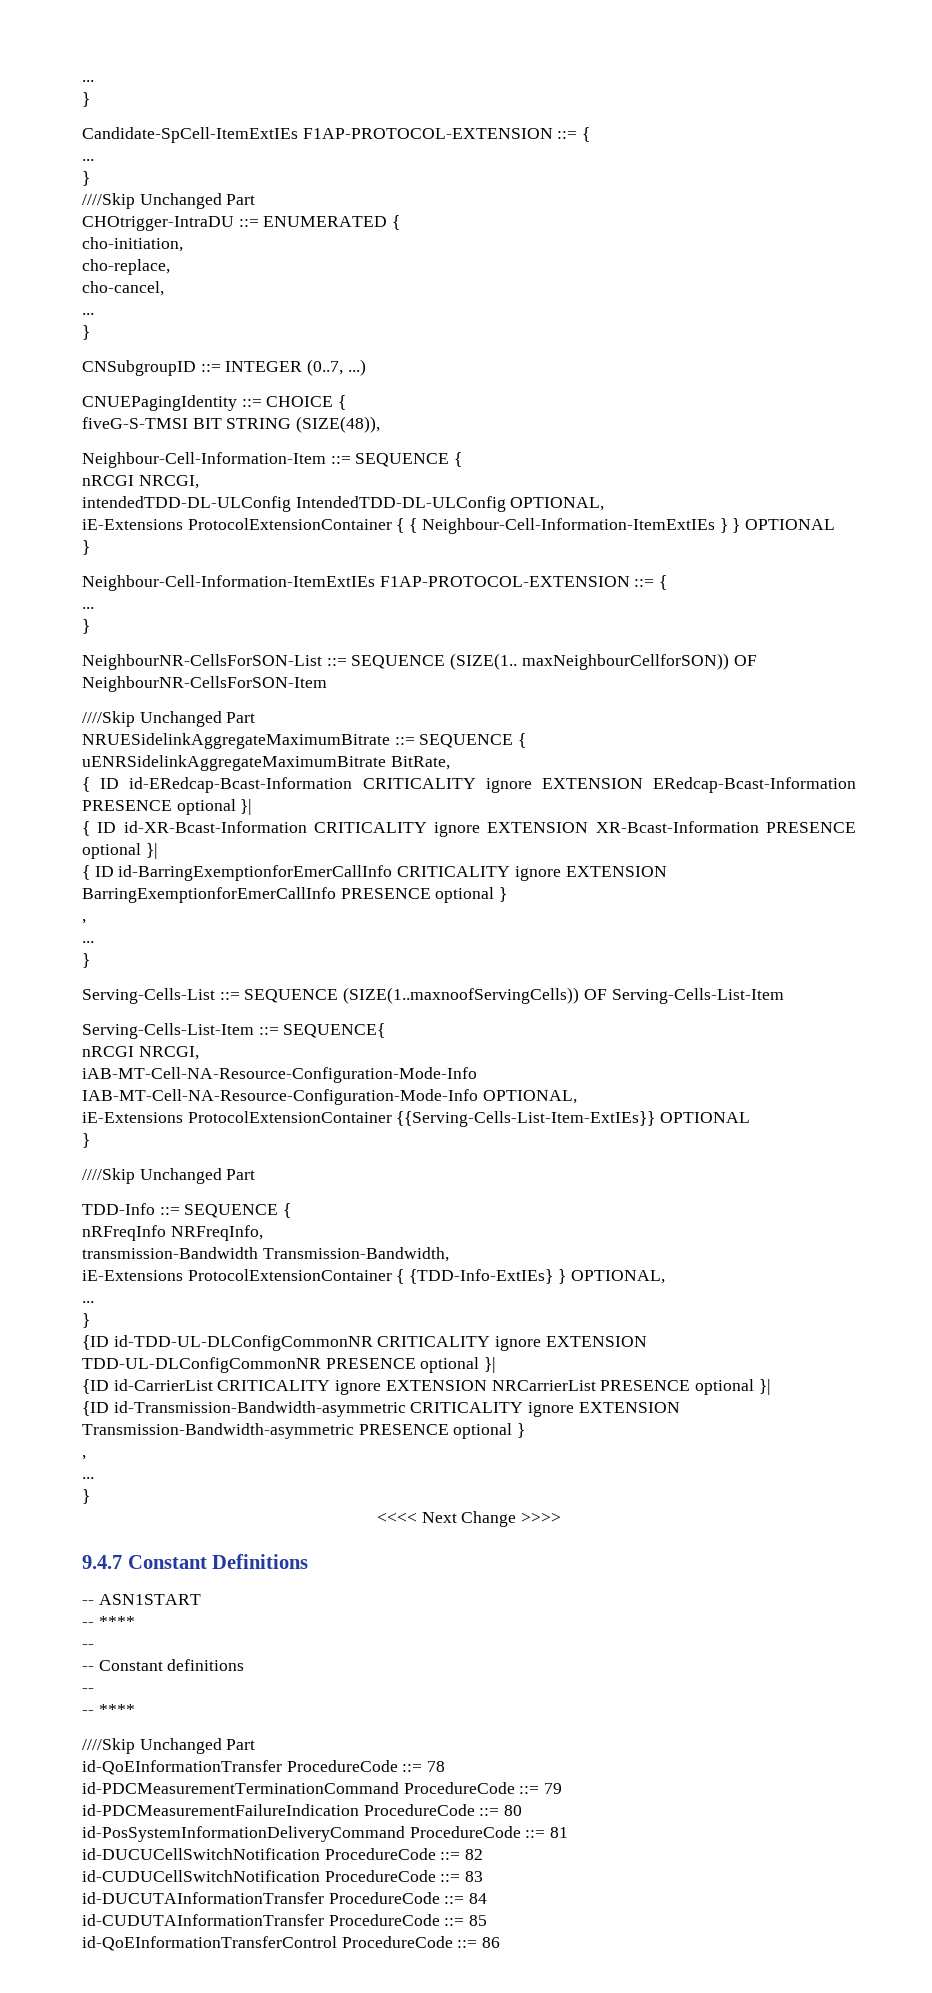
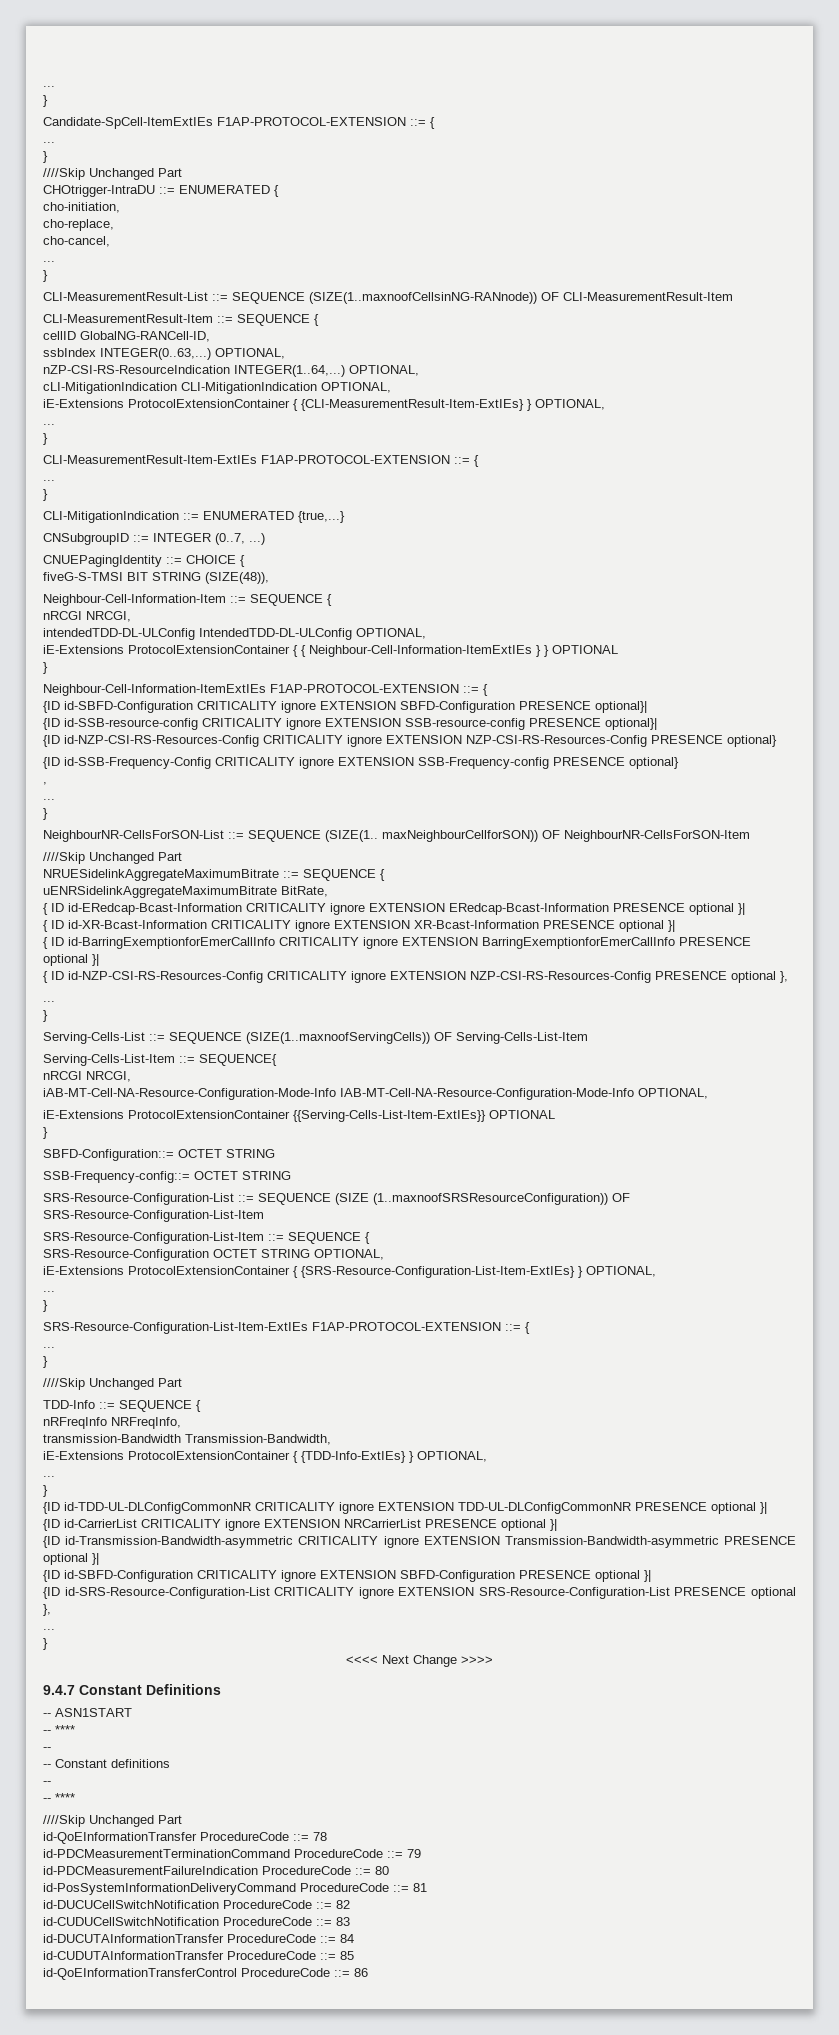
+ CLI-MeasurementResult-List ::= SEQUENCE (SIZE(1..maxnoofCellsinNG-RANnode)) OF CLI-MeasurementResult-Item
+ CLI-MeasurementResult-Item ::= SEQUENCE {
+ cellID GlobalNG-RANCell-ID,
+ ssbIndex INTEGER(0..63,...) OPTIONAL,
+ nZP-CSI-RS-ResourceIndication INTEGER(1..64,...) OPTIONAL,
+ cLI-MitigationIndication CLI-MitigationIndication OPTIONAL,
+ iE-Extensions ProtocolExtensionContainer { {CLI-MeasurementResult-Item-ExtIEs} } OPTIONAL,
+ ...
+ }
+ CLI-MeasurementResult-Item-ExtIEs F1AP-PROTOCOL-EXTENSION ::= {
+ ...
+ }
+ CLI-MitigationIndication ::= ENUMERATED {true,...}
+ {ID id-SBFD-Configuration CRITICALITY ignore EXTENSION SBFD-Configuration PRESENCE optional}|
+ {ID id-SSB-resource-config CRITICALITY ignore EXTENSION SSB-resource-config PRESENCE optional}|
+ {ID id-NZP-CSI-RS-Resources-Config CRITICALITY ignore EXTENSION NZP-CSI-RS-Resources-Config PRESENCE optional}
+ {ID id-SSB-Frequency-Config CRITICALITY ignore EXTENSION SSB-Frequency-config PRESENCE optional}
+ ,
- { ID id-BarringExemptionforEmerCallInfo CRITICALITY ignore EXTENSION BarringExemptionforEmerCallInfo PRESENCE optional }
- ,
+ { ID id-BarringExemptionforEmerCallInfo CRITICALITY ignore EXTENSION BarringExemptionforEmerCallInfo PRESENCE optional }|
+ { ID id-NZP-CSI-RS-Resources-Config CRITICALITY ignore EXTENSION NZP-CSI-RS-Resources-Config PRESENCE optional },
+ SBFD-Configuration::= OCTET STRING
+ SSB-Frequency-config::= OCTET STRING
+ SRS-Resource-Configuration-List ::= SEQUENCE (SIZE (1..maxnoofSRSResourceConfiguration)) OF SRS-Resource-Configuration-List-Item
+ SRS-Resource-Configuration-List-Item ::= SEQUENCE {
+ SRS-Resource-Configuration OCTET STRING OPTIONAL,
+ iE-Extensions ProtocolExtensionContainer { {SRS-Resource-Configuration-List-Item-ExtIEs} } OPTIONAL,
+ ...
+ }
+ SRS-Resource-Configuration-List-Item-ExtIEs F1AP-PROTOCOL-EXTENSION ::= {
+ ...
+ }
- {ID id-Transmission-Bandwidth-asymmetric CRITICALITY ignore EXTENSION Transmission-Bandwidth-asymmetric PRESENCE optional }
- ,
+ {ID id-Transmission-Bandwidth-asymmetric CRITICALITY ignore EXTENSION Transmission-Bandwidth-asymmetric PRESENCE optional }|
+ {ID id-SBFD-Configuration CRITICALITY ignore EXTENSION SBFD-Configuration PRESENCE optional }|
+ {ID id-SRS-Resource-Configuration-List CRITICALITY ignore EXTENSION SRS-Resource-Configuration-List PRESENCE optional },

